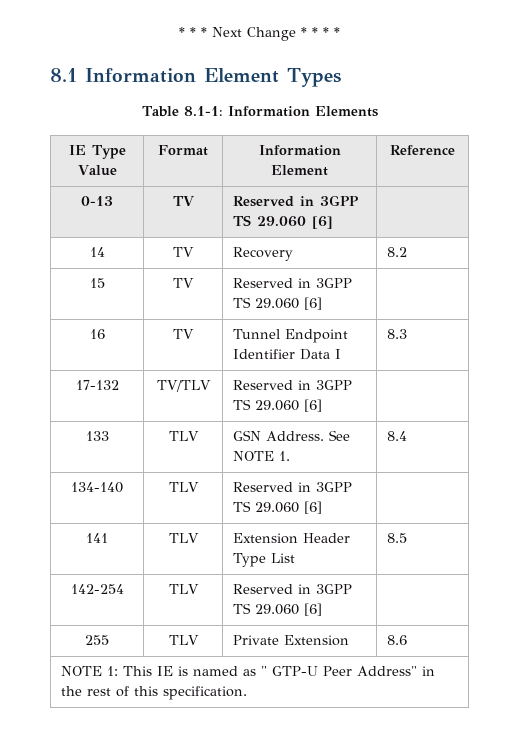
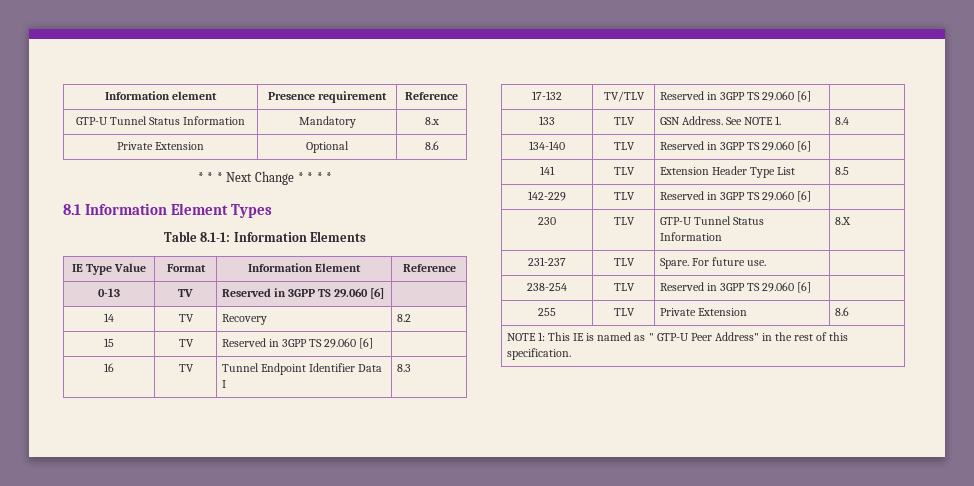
+ Information element | Presence requirement | Reference
+ GTP-U Tunnel Status Information | Mandatory | 8.x
+ Private Extension | Optional | 8.6
- 142-254 | TLV | Reserved in 3GPP TS 29.060 [6] |
+ 142-229 | TLV | Reserved in 3GPP TS 29.060 [6] |
+ 230 | TLV | GTP-U Tunnel Status Information | 8.X
+ 231-237 | TLV | Spare. For future use. |
+ 238-254 | TLV | Reserved in 3GPP TS 29.060 [6] |

